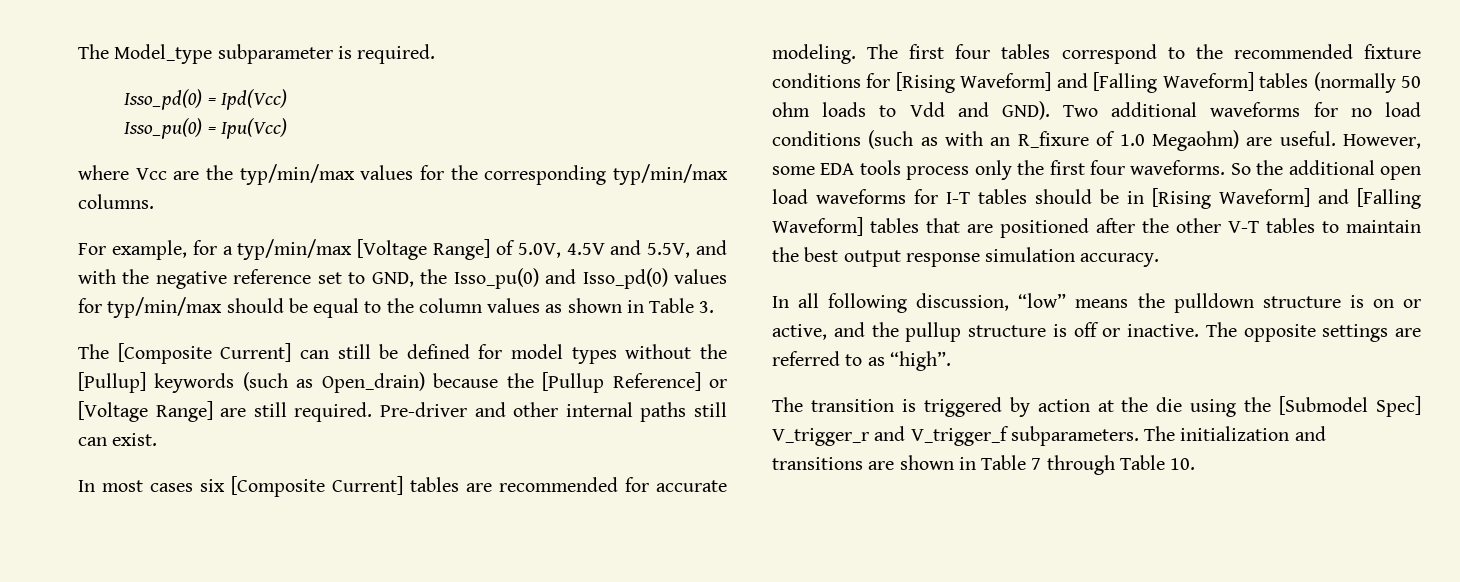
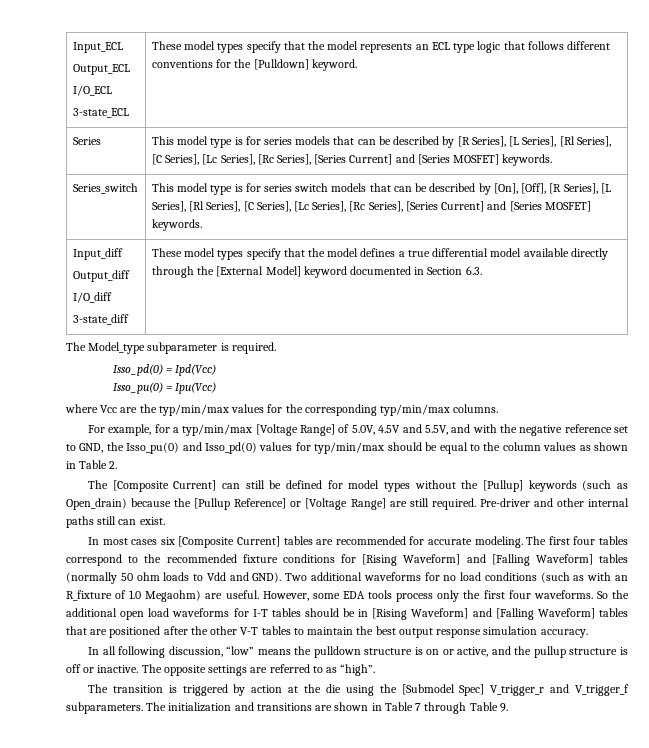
+ Input_ECL
+ Output_ECL
+ I/O_ECL
+ 3-state_ECL | These model types specify that the model represents an ECL type logic that follows different conventions for the [Pulldown] keyword.
+ Series | This model type is for series models that can be described by [R Series], [L Series], [Rl Series], [C Series], [Lc Series], [Rc Series], [Series Current] and [Series MOSFET] keywords.
+ Series_switch | This model type is for series switch models that can be described by [On], [Off], [R Series], [L Series], [Rl Series], [C Series], [Lc Series], [Rc Series], [Series Current] and [Series MOSFET] keywords.
+ Input_diff
+ Output_diff
+ I/O_diff
+ 3-state_diff | These model types specify that the model defines a true differential model available directly through the [External Model] keyword documented in Section 6.3.
- For example, for a typ/min/max [Voltage Range] of 5.0V, 4.5V and 5.5V, and with the negative reference set to GND, the Isso_pu(0) and Isso_pd(0) values for typ/min/max should be equal to the column values as shown in Table 3.
+ For example, for a typ/min/max [Voltage Range] of 5.0V, 4.5V and 5.5V, and with the negative reference set to GND, the Isso_pu(0) and Isso_pd(0) values for typ/min/max should be equal to the column values as shown in Table 2.
- Two additional waveforms for no load conditions (such as with an R_fixure of 1.0 Megaohm) are useful.
+ Two additional waveforms for no load conditions (such as with an R_fixture of 1.0 Megaohm) are useful.
- The initialization and transitions are shown in Table 7 through Table 10.
+ The initialization and transitions are shown in Table 7 through Table 9.

